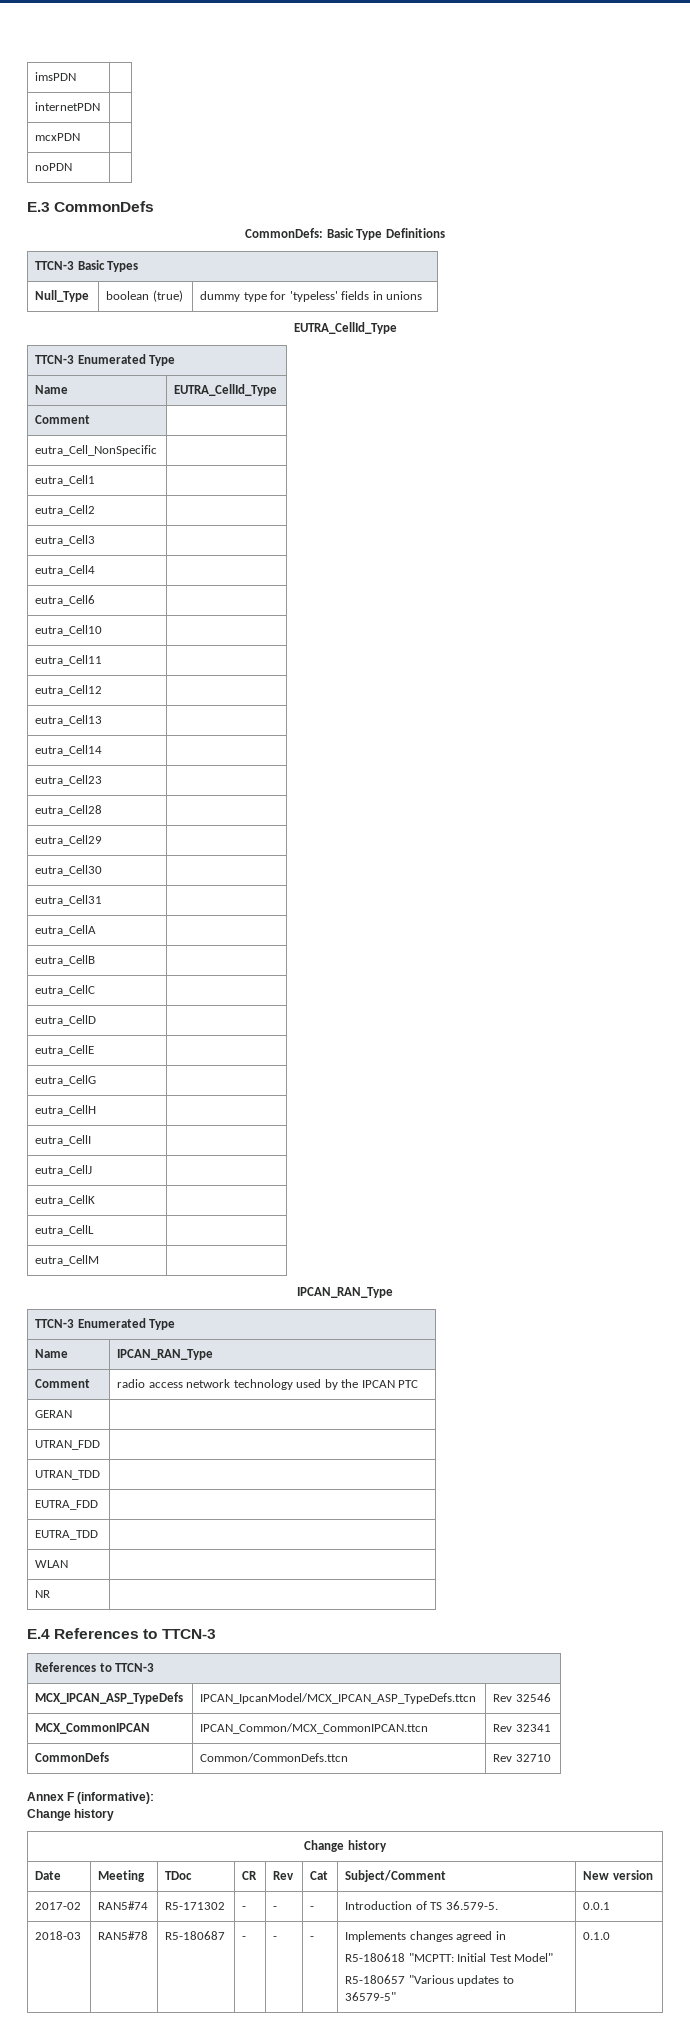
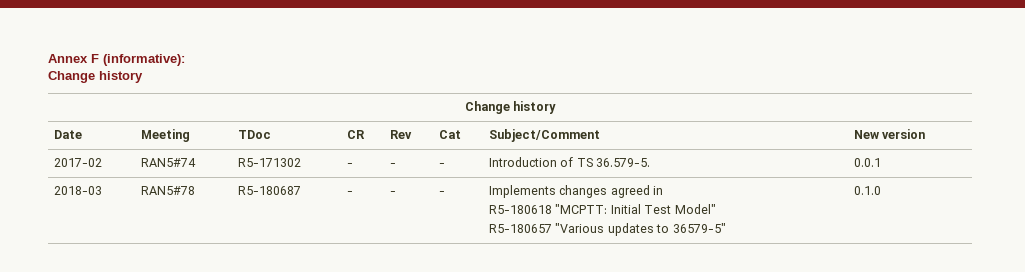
- imsPDN |
- internetPDN |
- mcxPDN |
- noPDN |
- E.3 CommonDefs
- CommonDefs: Basic Type Definitions
- TTCN-3 Basic Types
- Null_Type | boolean (true) | dummy type for 'typeless' fields in unions
- EUTRA_CellId_Type
- TTCN-3 Enumerated Type
- Name | EUTRA_CellId_Type
- Comment |
- eutra_Cell_NonSpecific |
- eutra_Cell1 |
- eutra_Cell2 |
- eutra_Cell3 |
- eutra_Cell4 |
- eutra_Cell6 |
- eutra_Cell10 |
- eutra_Cell11 |
- eutra_Cell12 |
- eutra_Cell13 |
- eutra_Cell14 |
- eutra_Cell23 |
- eutra_Cell28 |
- eutra_Cell29 |
- eutra_Cell30 |
- eutra_Cell31 |
- eutra_CellA |
- eutra_CellB |
- eutra_CellC |
- eutra_CellD |
- eutra_CellE |
- eutra_CellG |
- eutra_CellH |
- eutra_CellI |
- eutra_CellJ |
- eutra_CellK |
- eutra_CellL |
- eutra_CellM |
- IPCAN_RAN_Type
- TTCN-3 Enumerated Type
- Name | IPCAN_RAN_Type
- Comment | radio access network technology used by the IPCAN PTC
- GERAN |
- UTRAN_FDD |
- UTRAN_TDD |
- EUTRA_FDD |
- EUTRA_TDD |
- WLAN |
- NR |
- E.4 References to TTCN-3
- References to TTCN-3
- MCX_IPCAN_ASP_TypeDefs | IPCAN_IpcanModel/MCX_IPCAN_ASP_TypeDefs.ttcn | Rev 32546
- MCX_CommonIPCAN | IPCAN_Common/MCX_CommonIPCAN.ttcn | Rev 32341
- CommonDefs | Common/CommonDefs.ttcn | Rev 32710

